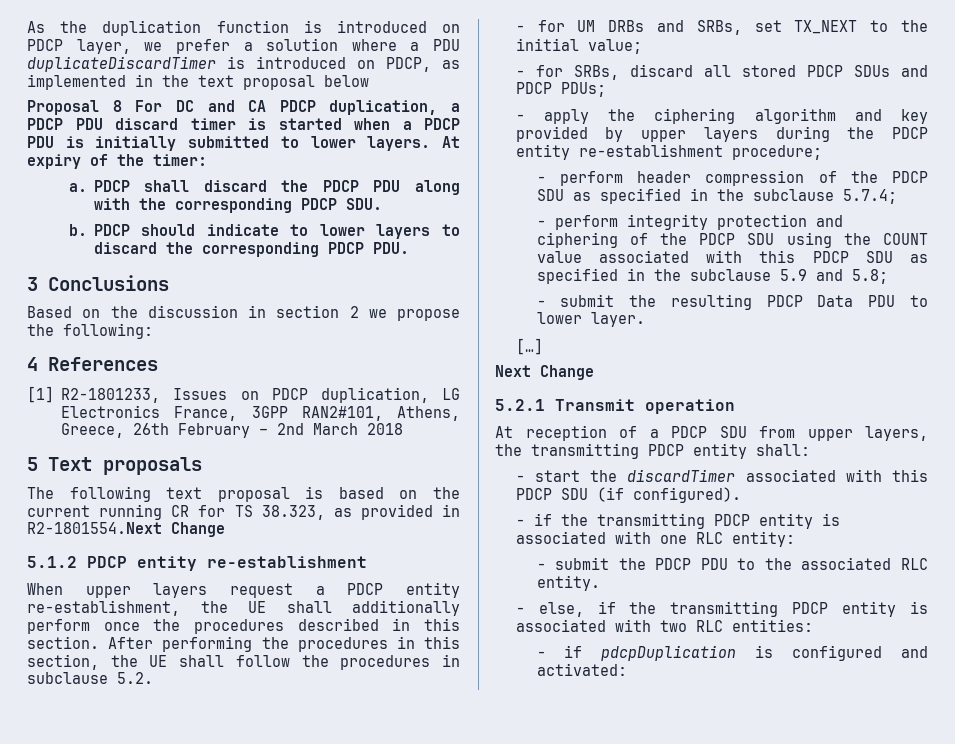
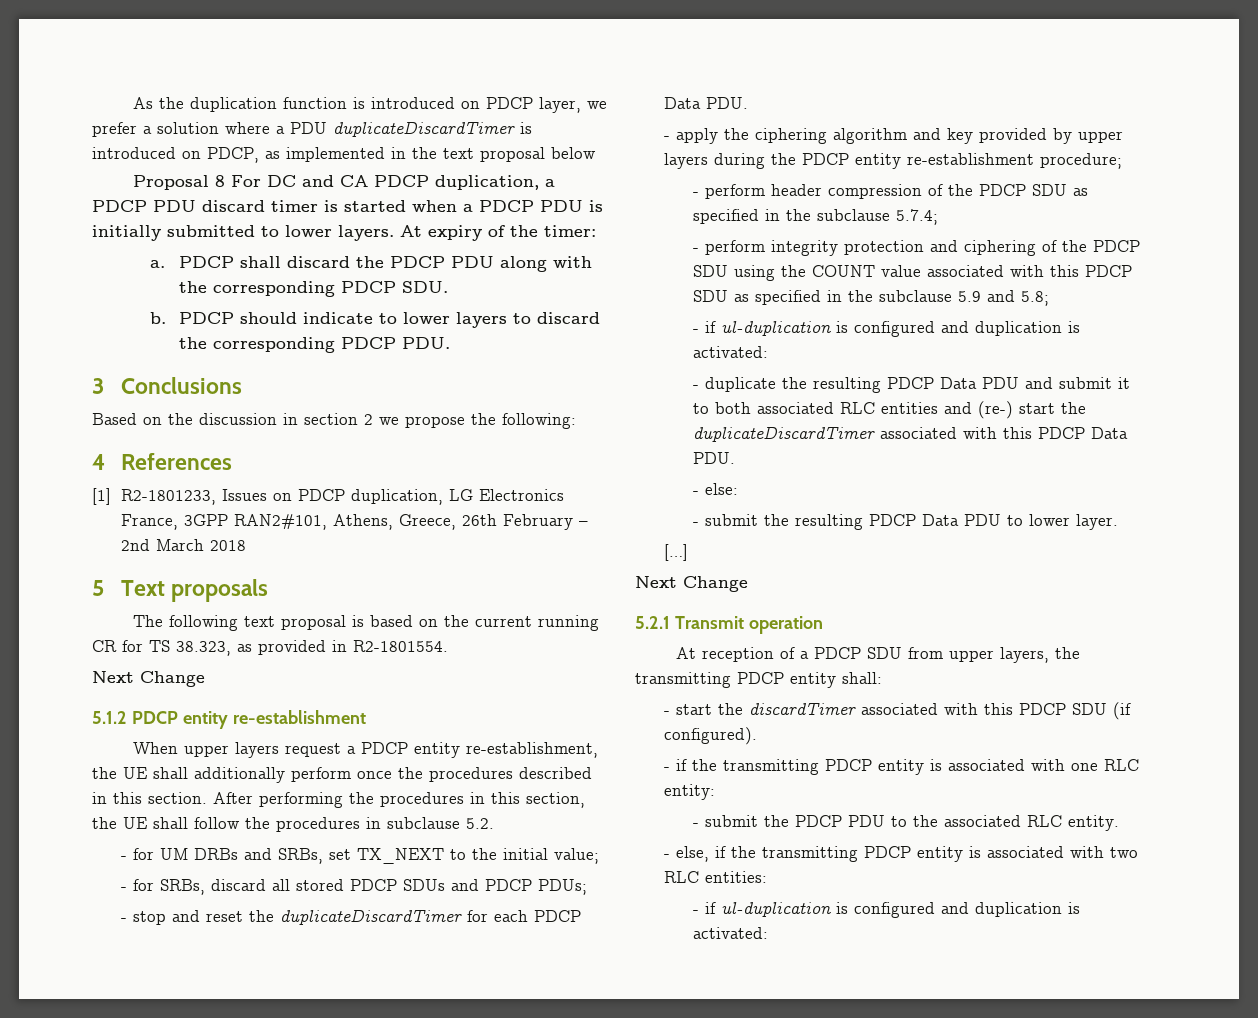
- The following text proposal is based on the current running CR for TS 38.323, as provided in R2-1801554.Next Change
+ The following text proposal is based on the current running CR for TS 38.323, as provided in R2-1801554.
+ Next Change
+ - stop and reset the duplicateDiscardTimer for each PDCP Data PDU.
  - perform integrity protection and ciphering of the PDCP SDU using the COUNT value associated with this PDCP SDU as specified in the subclause 5.9 and 5.8;
+ - if ul-duplication is configured and duplication is activated:
+ - duplicate the resulting PDCP Data PDU and submit it to both associated RLC entities and (re-) start the duplicateDiscardTimer associated with this PDCP Data PDU.
+ - else:
  - else, if the transmitting PDCP entity is associated with two RLC entities:
- - if pdcpDuplication is configured and activated:
+ - if ul-duplication is configured and duplication is activated:

